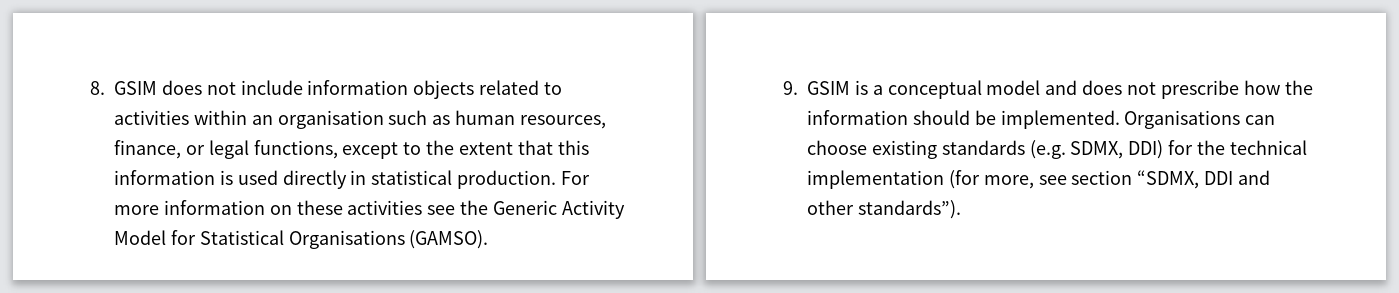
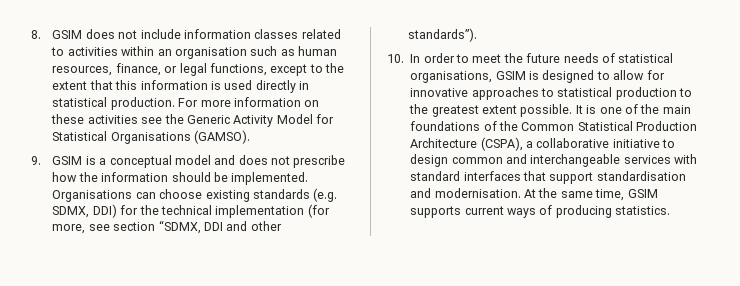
- 8. GSIM does not include information objects related to activities within an organisation such as human resources, finance, or legal functions, except to the extent that this information is used directly in statistical production.
+ 8. GSIM does not include information classes related to activities within an organisation such as human resources, finance, or legal functions, except to the extent that this information is used directly in statistical production.
+ 10. In order to meet the future needs of statistical organisations, GSIM is designed to allow for innovative approaches to statistical production to the greatest extent possible. It is one of the main foundations of the Common Statistical Production Architecture (CSPA), a collaborative initiative to design common and interchangeable services with standard interfaces that support standardisation and modernisation. At the same time, GSIM supports current ways of producing statistics.

